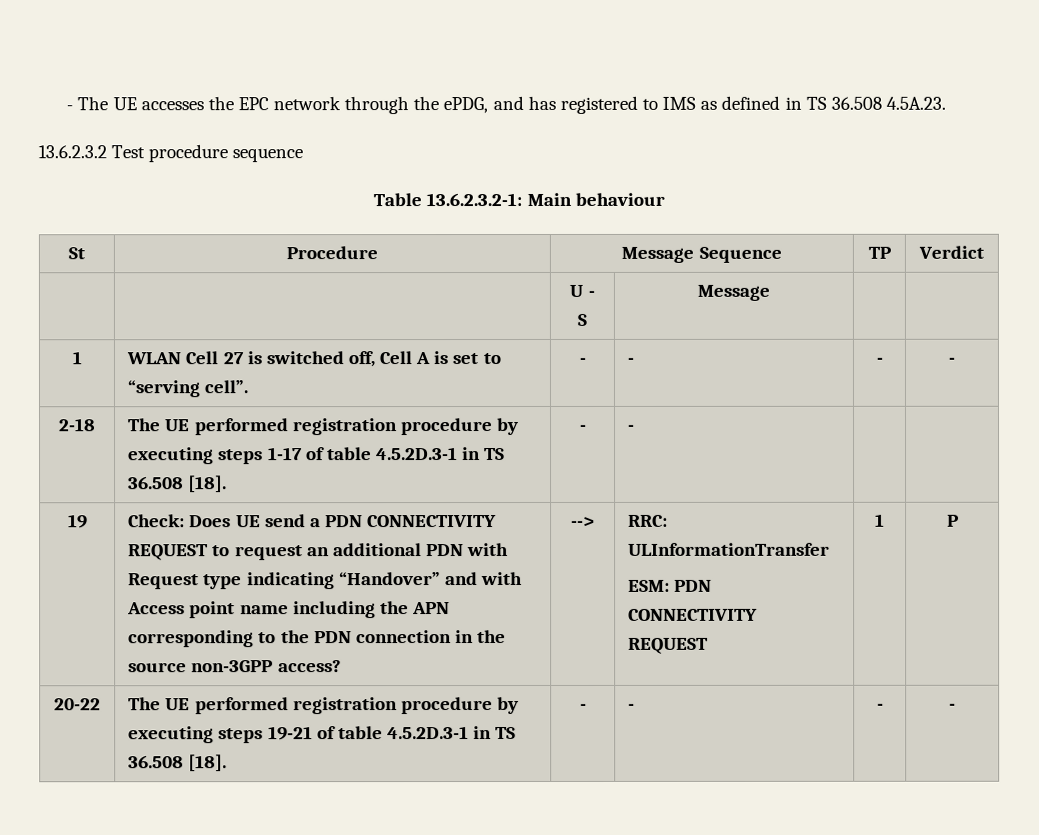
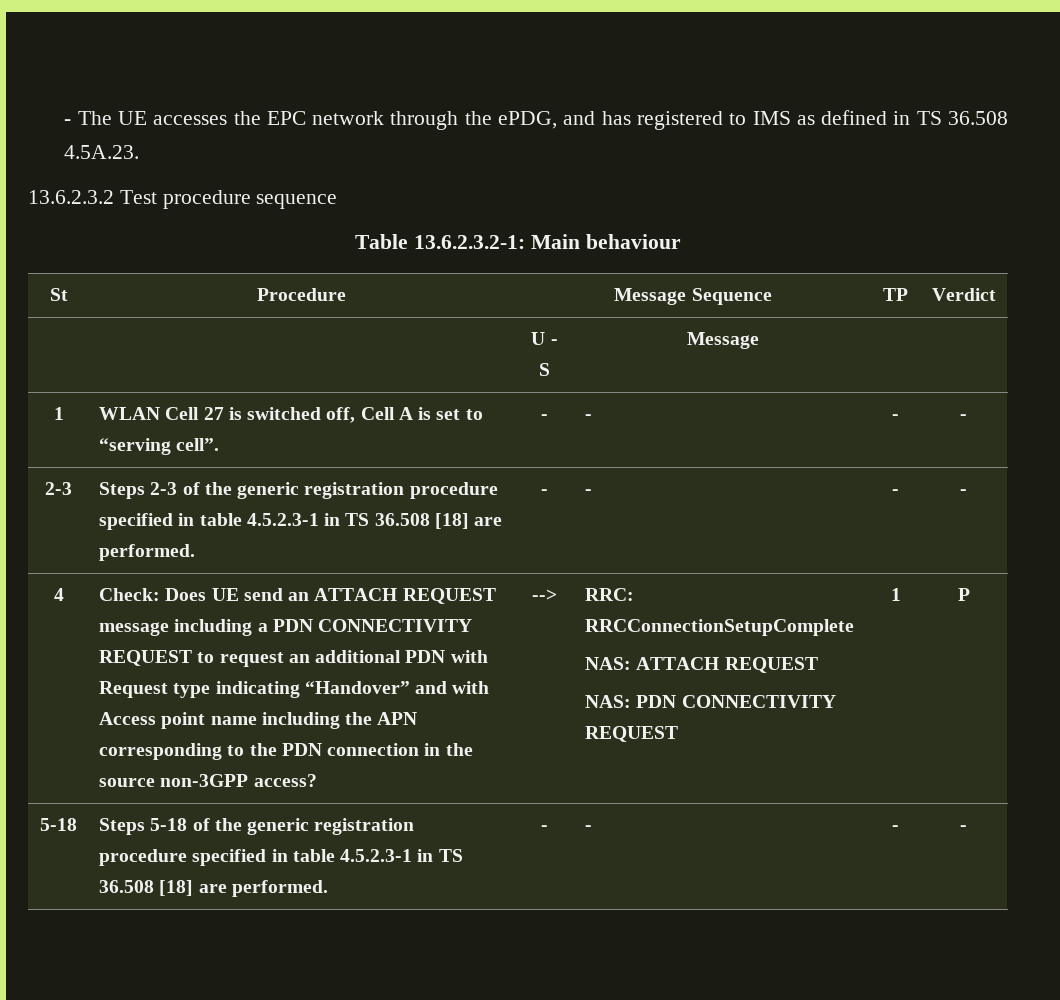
- 2-18 | The UE performed registration procedure by executing steps 1-17 of table 4.5.2D.3-1 in TS 36.508 [18]. | - | - | |
- 19
+ 2-3 | Steps 2-3 of the generic registration procedure specified in table 4.5.2.3-1 in TS 36.508 [18] are performed. | - | - | - | -
+ 4
- Check: Does UE send a PDN CONNECTIVITY REQUEST to request an additional PDN with Request type indicating “Handover” and with Access point name including the APN corresponding to the PDN connection in the source non-3GPP access?
+ Check: Does UE send an ATTACH REQUEST message including a PDN CONNECTIVITY REQUEST to request an additional PDN with Request type indicating “Handover” and with Access point name including the APN corresponding to the PDN connection in the source non-3GPP access?
- RRC: ULInformationTransfer
- ESM: PDN CONNECTIVITY REQUEST
+ RRC: RRCConnectionSetupComplete
+ NAS: ATTACH REQUEST
+ NAS: PDN CONNECTIVITY REQUEST
- 20-22 | The UE performed registration procedure by executing steps 19-21 of table 4.5.2D.3-1 in TS 36.508 [18]. | - | - | - | -
+ 5-18 | Steps 5-18 of the generic registration procedure specified in table 4.5.2.3-1 in TS 36.508 [18] are performed. | - | - | - | -

